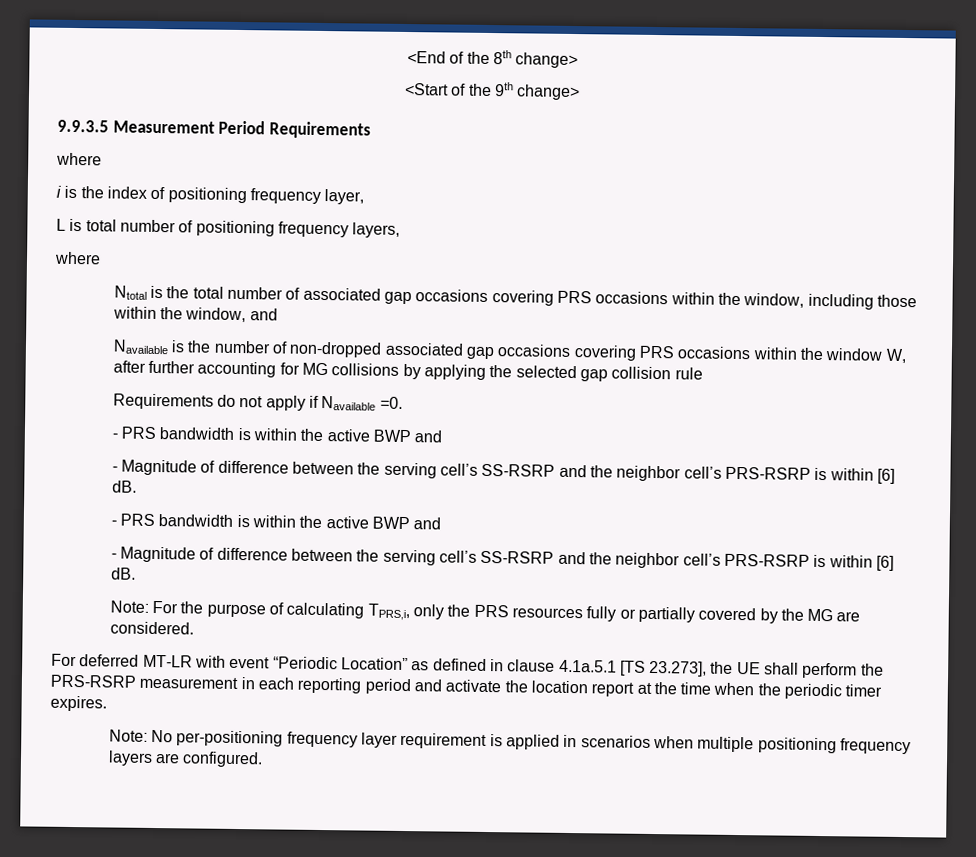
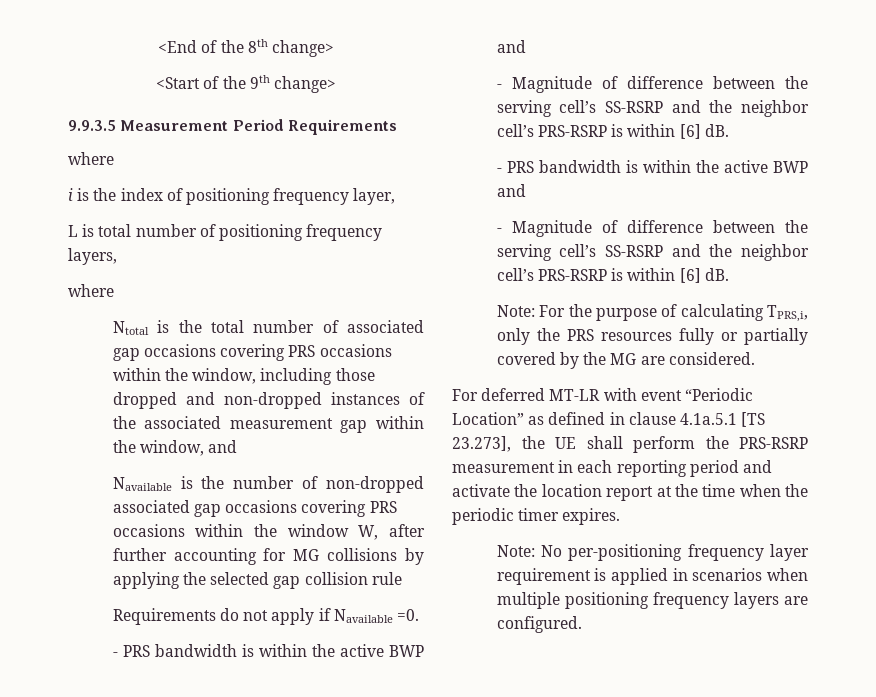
- Ntotal is the total number of associated gap occasions covering PRS occasions within the window, including those within the window, and
+ Ntotal is the total number of associated gap occasions covering PRS occasions within the window, including those dropped and non-dropped instances of the associated measurement gap within the window, and

